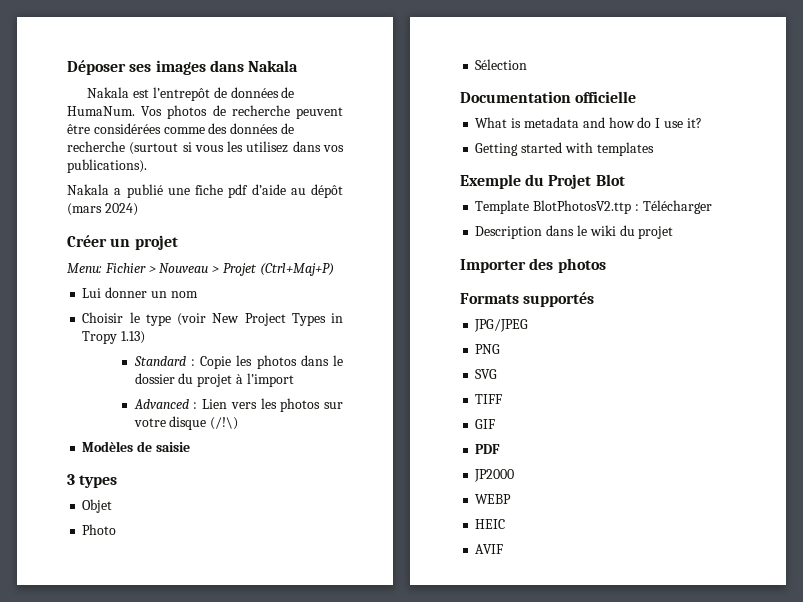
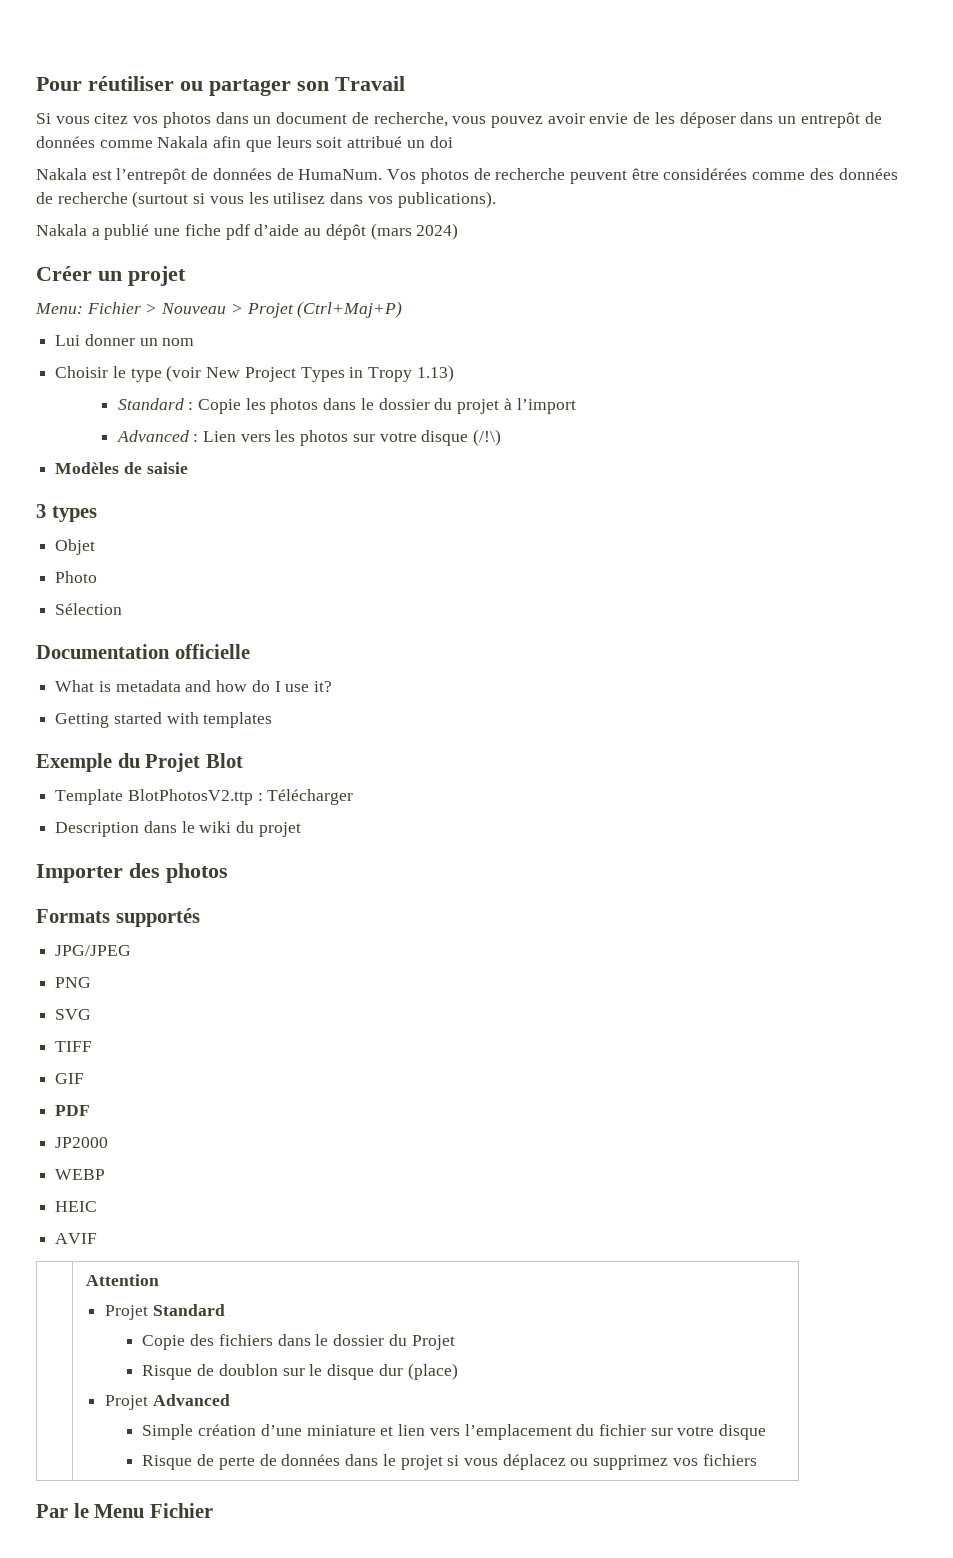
- Déposer ses images dans Nakala
+ Pour réutiliser ou partager son Travail
+ Si vous citez vos photos dans un document de recherche, vous pouvez avoir envie de les déposer dans un entrepôt de données comme Nakala afin que leurs soit attribué un doi
+ Attention
+ Projet Standard
+ Copie des fichiers dans le dossier du Projet
+ Risque de doublon sur le disque dur (place)
+ Projet Advanced
+ Simple création d’une miniature et lien vers l’emplacement du fichier sur votre disque
+ Risque de perte de données dans le projet si vous déplacez ou supprimez vos fichiers
+ Par le Menu Fichier

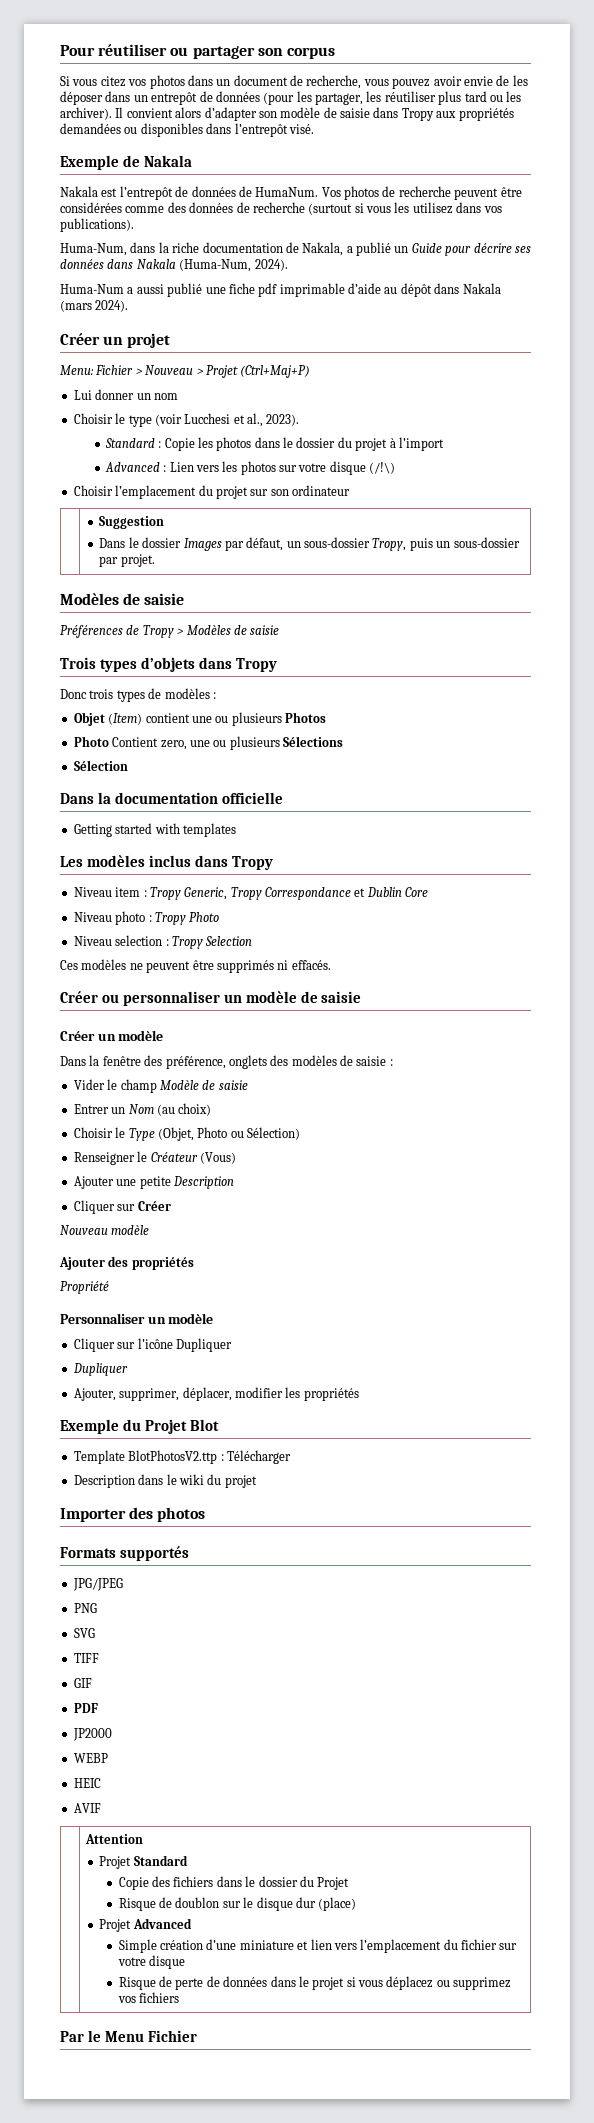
- Pour réutiliser ou partager son Travail
+ Pour réutiliser ou partager son corpus
- Si vous citez vos photos dans un document de recherche, vous pouvez avoir envie de les déposer dans un entrepôt de données comme Nakala afin que leurs soit attribué un doi
+ Si vous citez vos photos dans un document de recherche, vous pouvez avoir envie de les déposer dans un entrepôt de données (pour les partager, les réutiliser plus tard ou les archiver). Il convient alors d’adapter son modèle de saisie dans Tropy aux propriétés demandées ou disponibles dans l’entrepôt visé.
+ Exemple de Nakala
- Nakala a publié une fiche pdf d’aide au dépôt (mars 2024)
+ Huma-Num, dans la riche documentation de Nakala, a publié un Guide pour décrire ses données dans Nakala (Huma-Num, 2024).
+ Huma-Num a aussi publié une fiche pdf imprimable d’aide au dépôt dans Nakala (mars 2024).
- Choisir le type (voir New Project Types in Tropy 1.13)
+ Choisir le type (voir Lucchesi et al., 2023).
+ Choisir l’emplacement du projet sur son ordinateur
+ | Suggestion
+ Dans le dossier Images par défaut, un sous-dossier Tropy, puis un sous-dossier par projet.
  Modèles de saisie
- 3 types
- Objet
- Photo
+ Préférences de Tropy > Modèles de saisie
+ Trois types d’objets dans Tropy
+ Donc trois types de modèles :
+ Objet (Item) contient une ou plusieurs Photos
+ Photo Contient zero, une ou plusieurs Sélections
  Sélection
- Documentation officielle
- What is metadata and how do I use it?
+ Dans la documentation officielle
  Getting started with templates
+ Les modèles inclus dans Tropy
+ Niveau item : Tropy Generic, Tropy Correspondance et Dublin Core
+ Niveau photo : Tropy Photo
+ Niveau selection : Tropy Selection
+ Ces modèles ne peuvent être supprimés ni effacés.
+ Créer ou personnaliser un modèle de saisie
+ Créer un modèle
+ Dans la fenêtre des préférence, onglets des modèles de saisie :
+ Vider le champ Modèle de saisie
+ Entrer un Nom (au choix)
+ Choisir le Type (Objet, Photo ou Sélection)
+ Renseigner le Créateur (Vous)
+ Ajouter une petite Description
+ Cliquer sur Créer
+ Nouveau modèle
+ Ajouter des propriétés
+ Propriété
+ Personnaliser un modèle
+ Cliquer sur l’icône Dupliquer
+ Dupliquer
+ Ajouter, supprimer, déplacer, modifier les propriétés

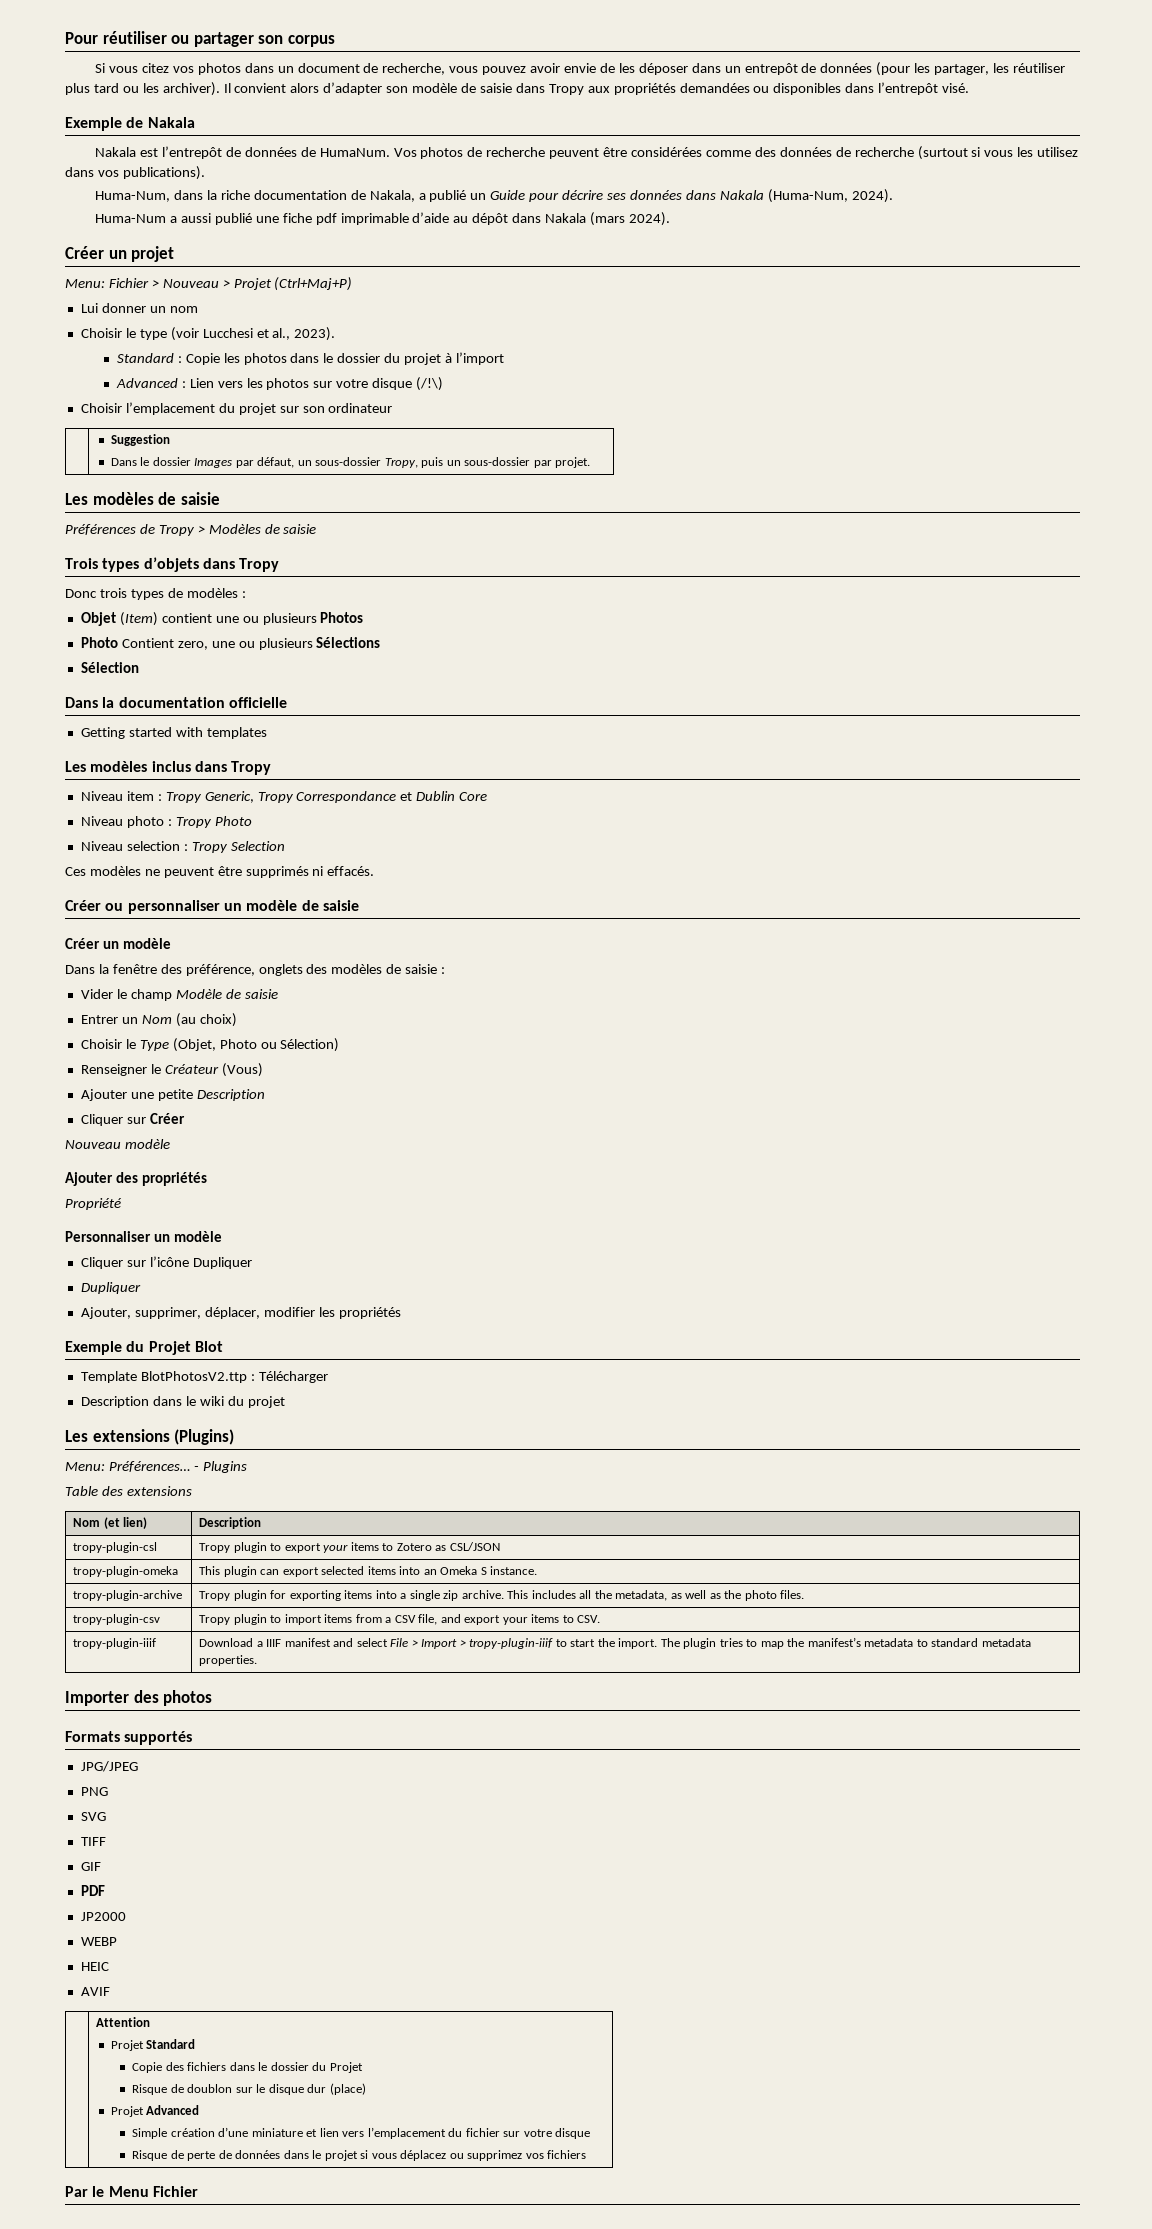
  | Suggestion
  Dans le dossier Images par défaut, un sous-dossier Tropy, puis un sous-dossier par projet.
- Modèles de saisie
+ Les modèles de saisie
+ Les extensions (Plugins)
+ Menu: Préférences… - Plugins
+ Table des extensions
+ Nom (et lien) | Description
+ tropy-plugin-csl | Tropy plugin to export your items to Zotero as CSL/JSON
+ tropy-plugin-omeka | This plugin can export selected items into an Omeka S instance.
+ tropy-plugin-archive | Tropy plugin for exporting items into a single zip archive. This includes all the metadata, as well as the photo files.
+ tropy-plugin-csv | Tropy plugin to import items from a CSV file, and export your items to CSV.
+ tropy-plugin-iiif | Download a IIIF manifest and select File > Import > tropy-plugin-iiif to start the import. The plugin tries to map the manifest’s metadata to standard metadata properties.

